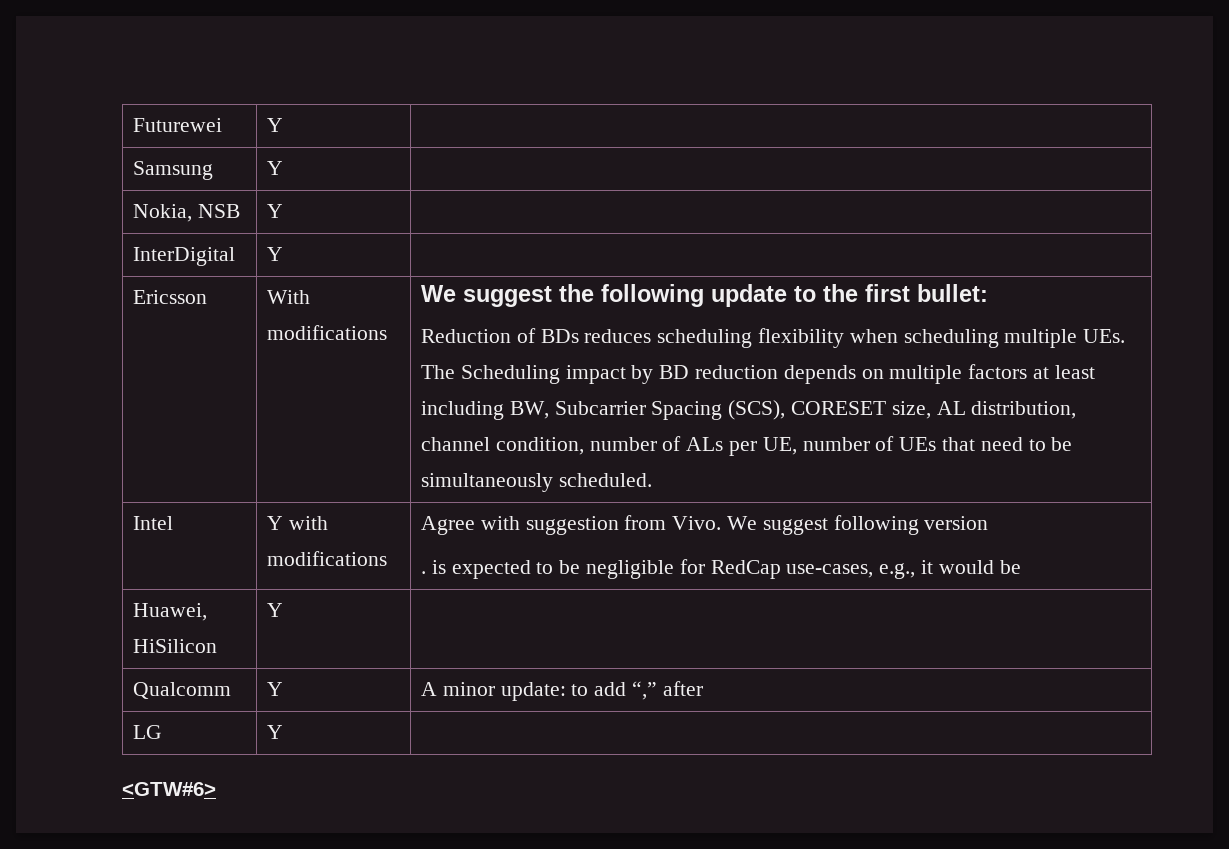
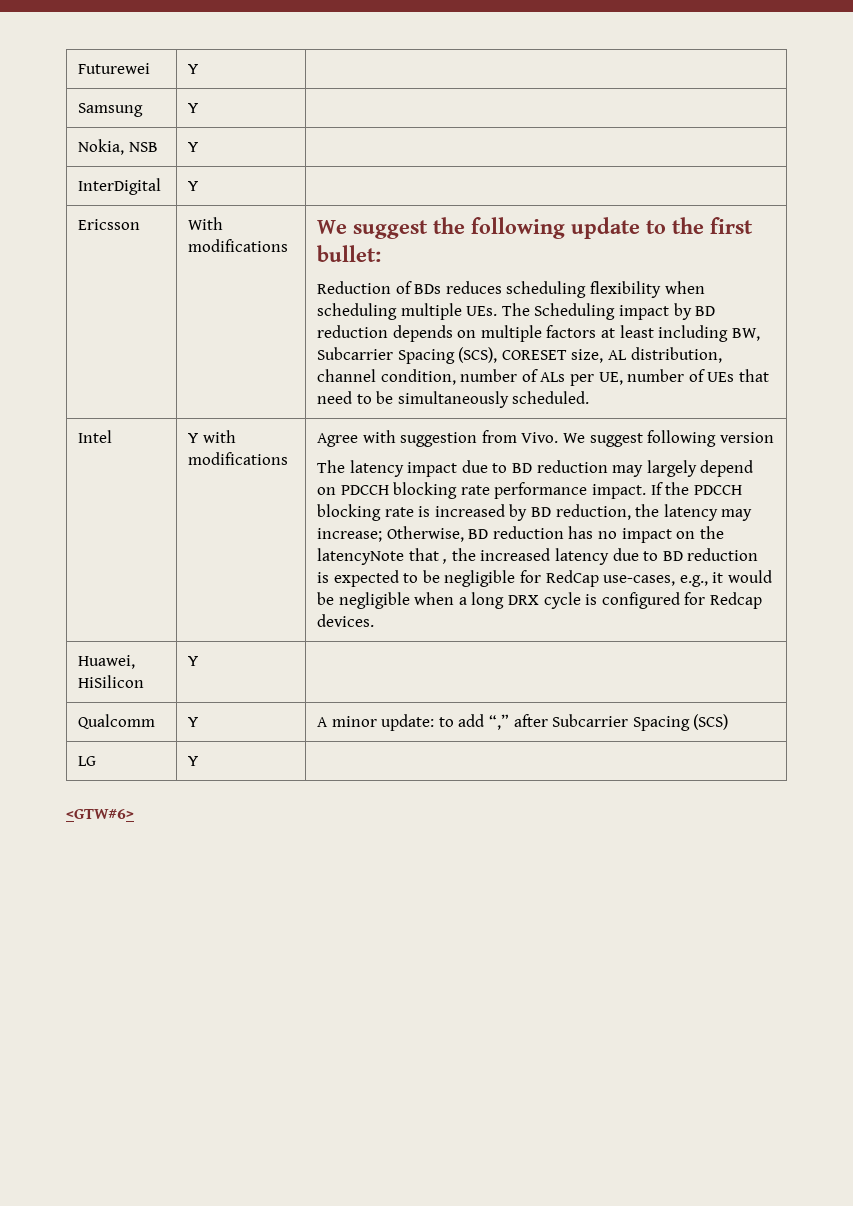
- . is expected to be negligible for RedCap use-cases, e.g., it would be
+ The latency impact due to BD reduction may largely depend on PDCCH blocking rate performance impact. If the PDCCH blocking rate is increased by BD reduction, the latency may increase; Otherwise, BD reduction has no impact on the latencyNote that , the increased latency due to BD reduction is expected to be negligible for RedCap use-cases, e.g., it would be negligible when a long DRX cycle is configured for Redcap devices.
- Qualcomm | Y | A minor update: to add “,” after
+ Qualcomm | Y | A minor update: to add “,” after Subcarrier Spacing (SCS)

